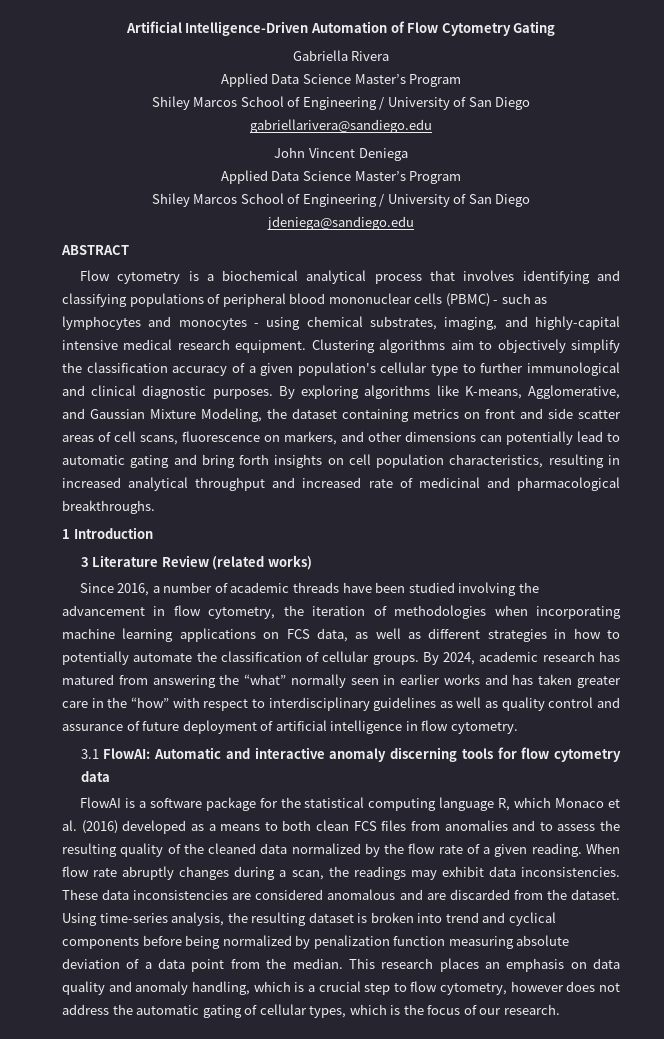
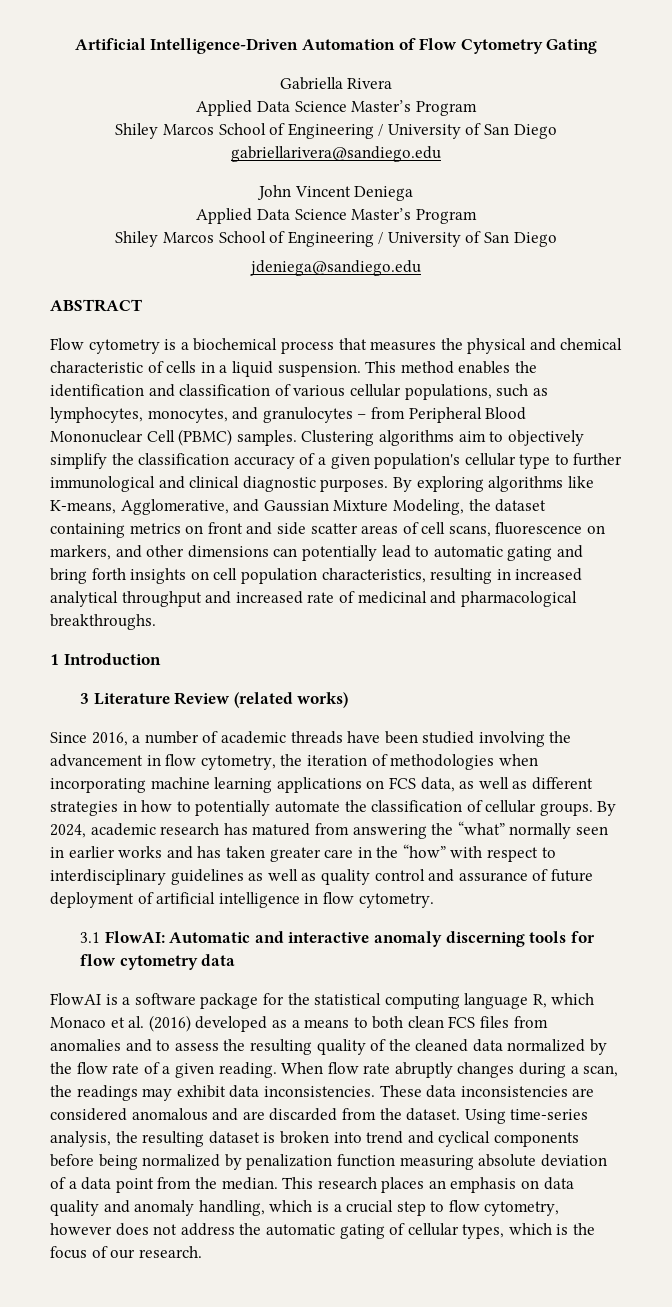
- Flow cytometry is a biochemical analytical process that involves identifying and classifying populations of peripheral blood mononuclear cells (PBMC) - such as lymphocytes and monocytes - using chemical substrates, imaging, and highly-capital intensive medical research equipment.
+ Flow cytometry is a biochemical process that measures the physical and chemical characteristic of cells in a liquid suspension. This method enables the identification and classification of various cellular populations, such as lymphocytes, monocytes, and granulocytes – from Peripheral Blood Mononuclear Cell (PBMC) samples.

